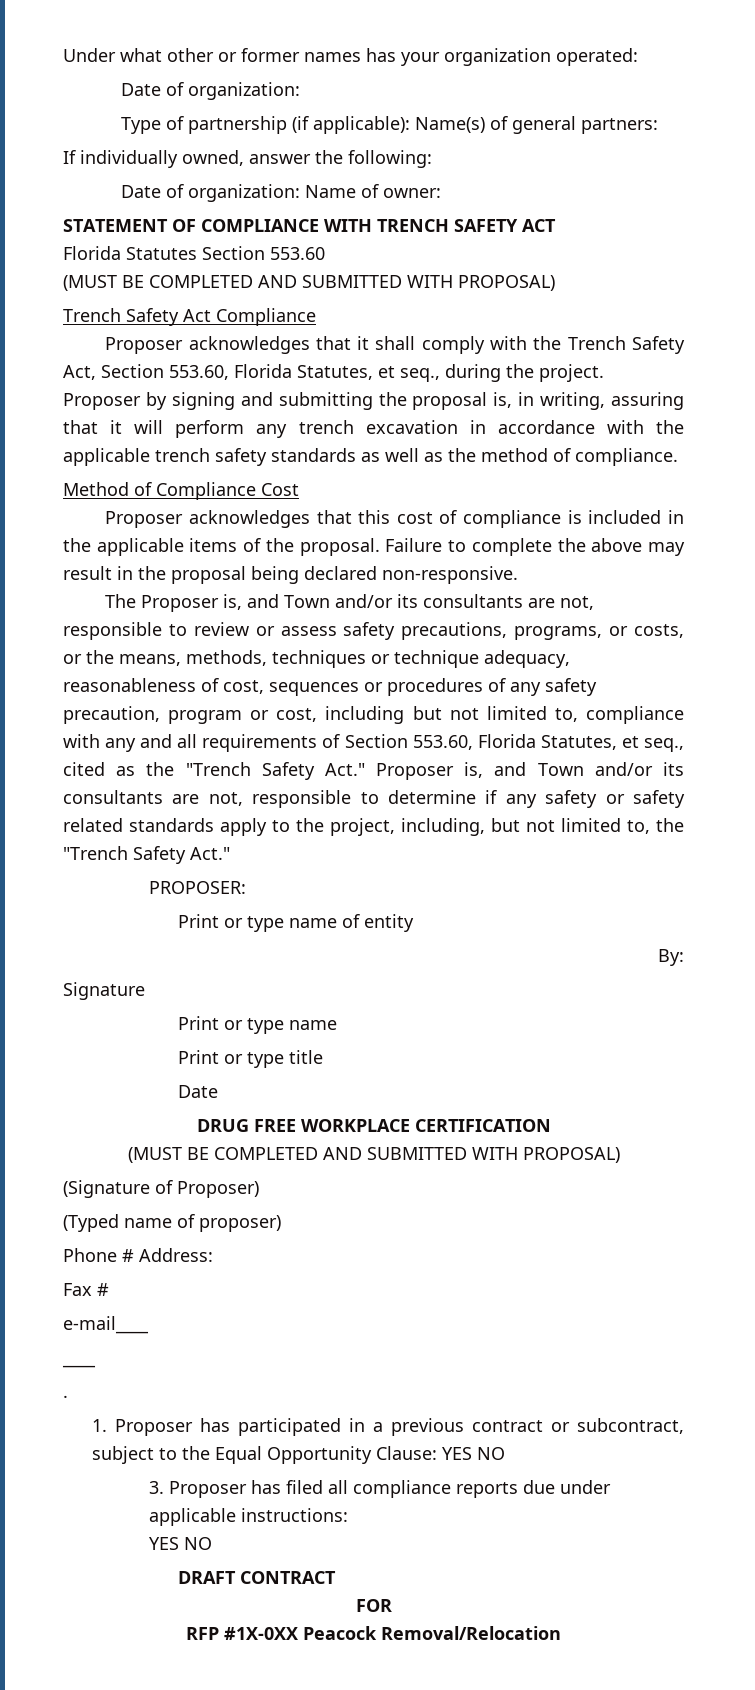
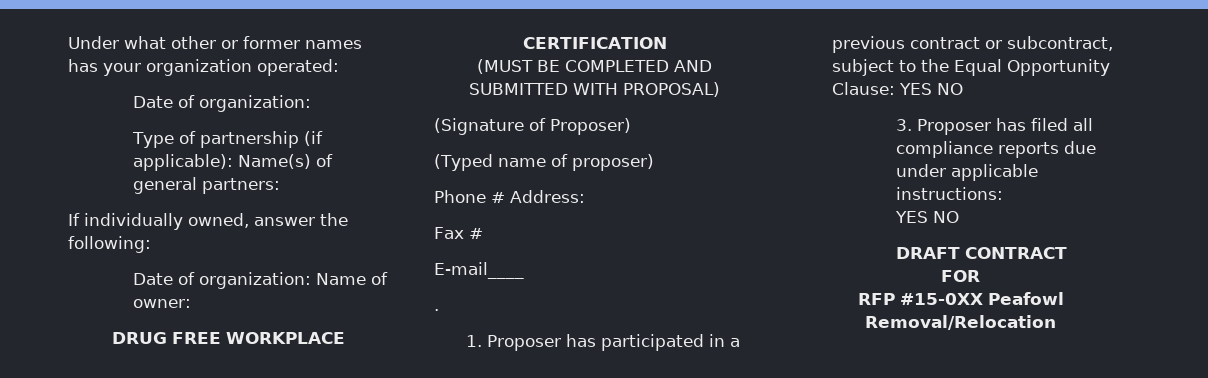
- STATEMENT OF COMPLIANCE WITH TRENCH SAFETY ACT
- Florida Statutes Section 553.60
- (MUST BE COMPLETED AND SUBMITTED WITH PROPOSAL)
- Trench Safety Act Compliance
- Proposer acknowledges that it shall comply with the Trench Safety Act, Section 553.60, Florida Statutes, et seq., during the project. Proposer by signing and submitting the proposal is, in writing, assuring that it will perform any trench excavation in accordance with the applicable trench safety standards as well as the method of compliance.
- Method of Compliance Cost
- Proposer acknowledges that this cost of compliance is included in the applicable items of the proposal. Failure to complete the above may result in the proposal being declared non-responsive.
- The Proposer is, and Town and/or its consultants are not, responsible to review or assess safety precautions, programs, or costs, or the means, methods, techniques or technique adequacy, reasonableness of cost, sequences or procedures of any safety precaution, program or cost, including but not limited to, compliance with any and all requirements of Section 553.60, Florida Statutes, et seq., cited as the "Trench Safety Act." Proposer is, and Town and/or its consultants are not, responsible to determine if any safety or safety related standards apply to the project, including, but not limited to, the "Trench Safety Act."
- PROPOSER:
- Print or type name of entity
- By:
- Signature
- Print or type name
- Print or type title
- Date
- e-mail____
- ____
+ E-mail____
- RFP #1X-0XX Peacock Removal/Relocation
+ RFP #15-0XX Peafowl Removal/Relocation

